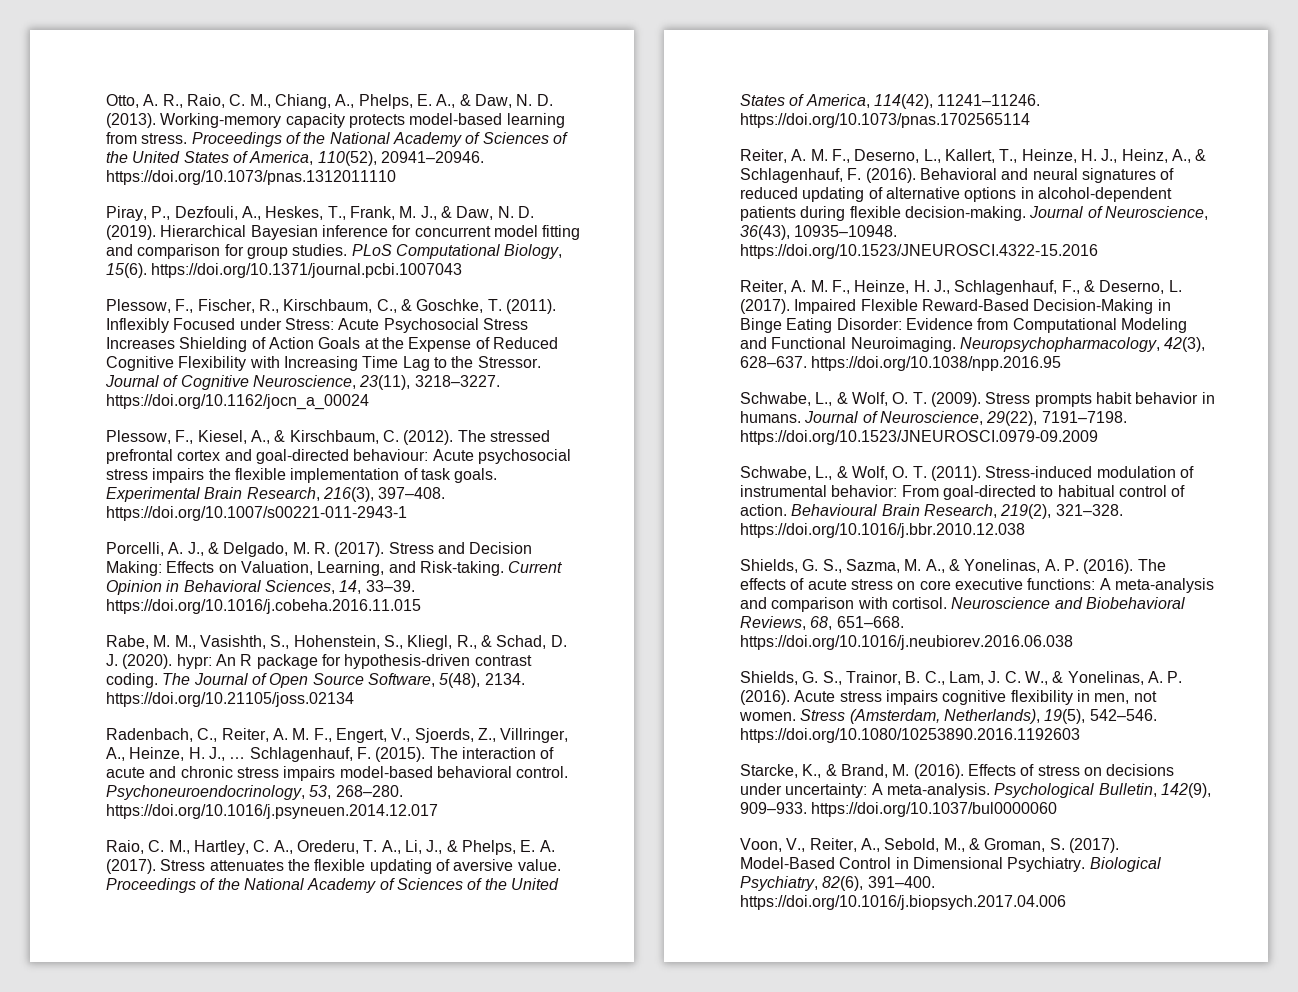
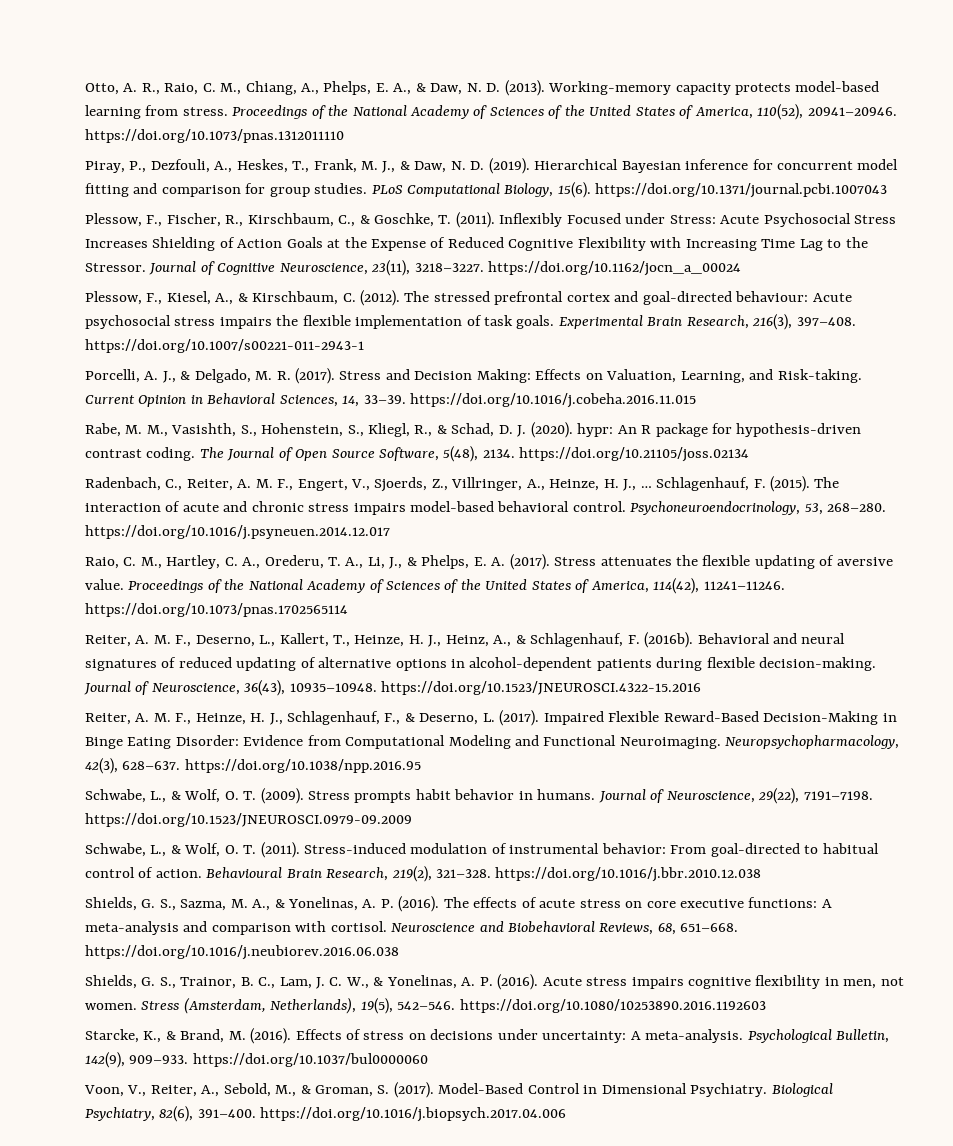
- Reiter, A. M. F., Deserno, L., Kallert, T., Heinze, H. J., Heinz, A., & Schlagenhauf, F. (2016).
+ Reiter, A. M. F., Deserno, L., Kallert, T., Heinze, H. J., Heinz, A., & Schlagenhauf, F. (2016b).

